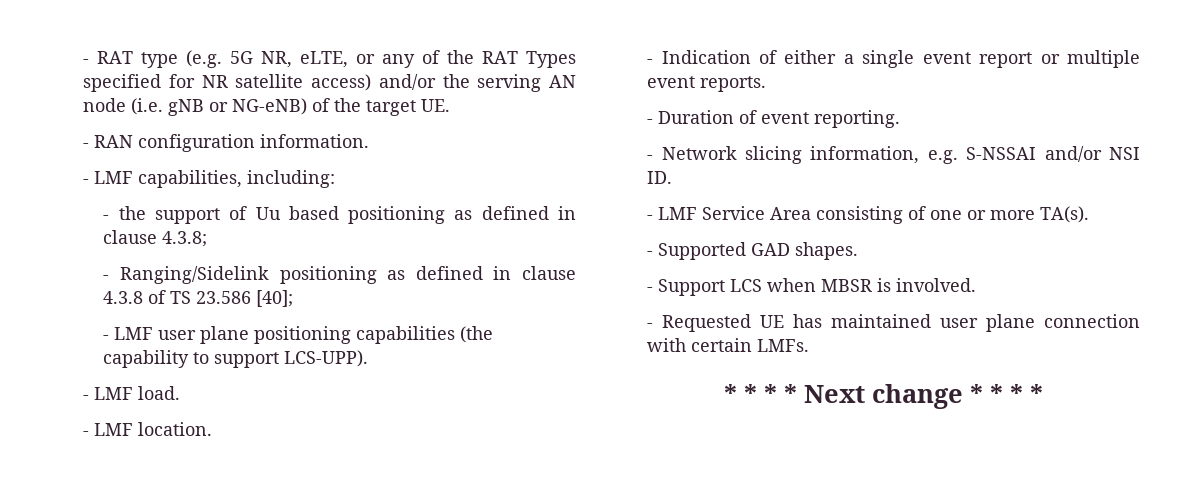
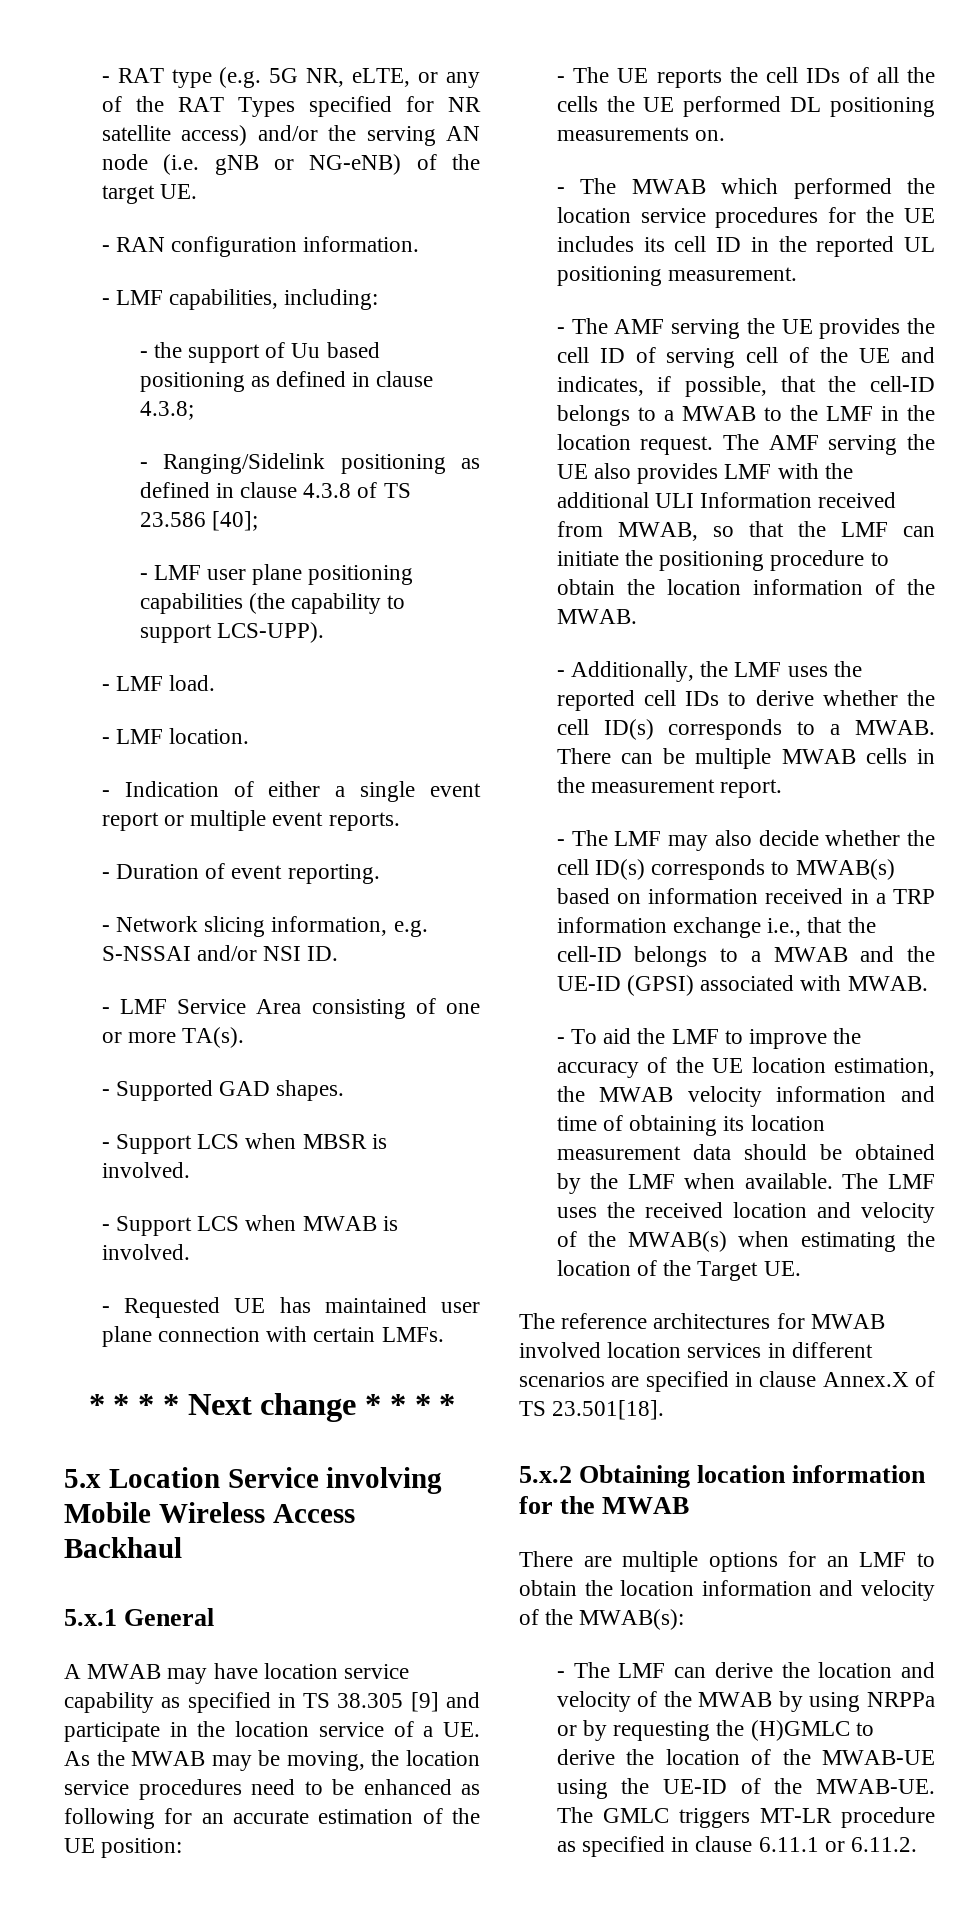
+ - Support LCS when MWAB is involved.
+ 5.x Location Service involving Mobile Wireless Access Backhaul
+ 5.x.1 General
+ A MWAB may have location service capability as specified in TS 38.305 [9] and participate in the location service of a UE. As the MWAB may be moving, the location service procedures need to be enhanced as following for an accurate estimation of the UE position:
+ - The UE reports the cell IDs of all the cells the UE performed DL positioning measurements on.
+ - The MWAB which performed the location service procedures for the UE includes its cell ID in the reported UL positioning measurement.
+ - The AMF serving the UE provides the cell ID of serving cell of the UE and indicates, if possible, that the cell-ID belongs to a MWAB to the LMF in the location request. The AMF serving the UE also provides LMF with the additional ULI Information received from MWAB, so that the LMF can initiate the positioning procedure to obtain the location information of the MWAB.
+ - Additionally, the LMF uses the reported cell IDs to derive whether the cell ID(s) corresponds to a MWAB. There can be multiple MWAB cells in the measurement report.
+ - The LMF may also decide whether the cell ID(s) corresponds to MWAB(s) based on information received in a TRP information exchange i.e., that the cell-ID belongs to a MWAB and the UE-ID (GPSI) associated with MWAB.
+ - To aid the LMF to improve the accuracy of the UE location estimation, the MWAB velocity information and time of obtaining its location measurement data should be obtained by the LMF when available. The LMF uses the received location and velocity of the MWAB(s) when estimating the location of the Target UE.
+ The reference architectures for MWAB involved location services in different scenarios are specified in clause Annex.X of TS 23.501[18].
+ 5.x.2 Obtaining location information for the MWAB
+ There are multiple options for an LMF to obtain the location information and velocity of the MWAB(s):
+ - The LMF can derive the location and velocity of the MWAB by using NRPPa or by requesting the (H)GMLC to derive the location of the MWAB-UE using the UE-ID of the MWAB-UE. The GMLC triggers MT-LR procedure as specified in clause 6.11.1 or 6.11.2.

